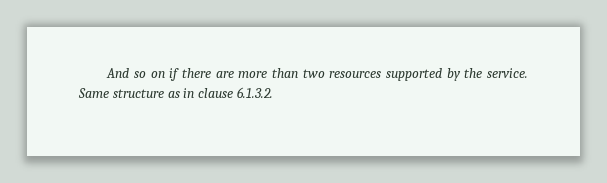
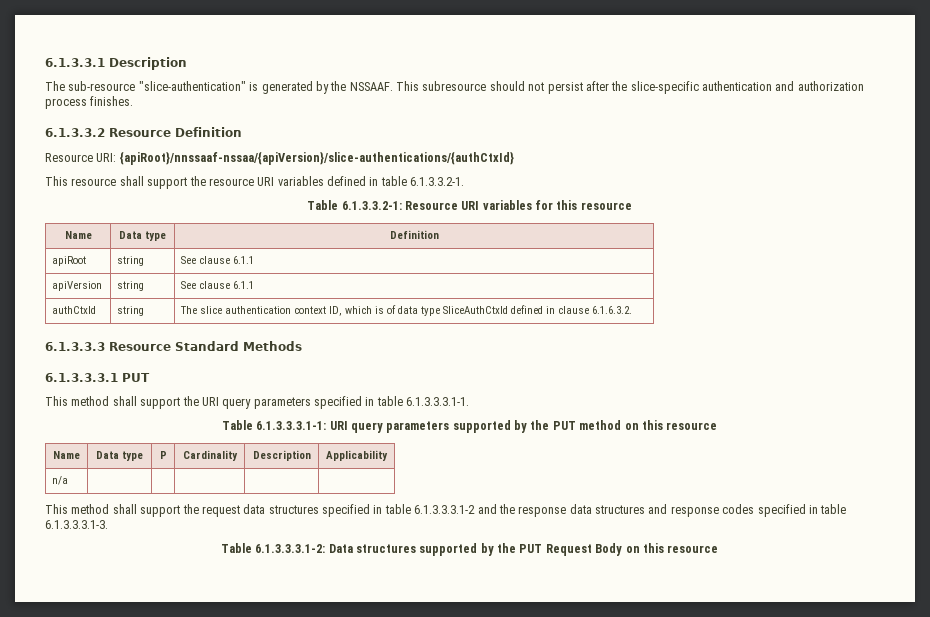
- And so on if there are more than two resources supported by the service. Same structure as in clause 6.1.3.2.
+ 6.1.3.3.1 Description
+ The sub-resource "slice-authentication" is generated by the NSSAAF. This subresource should not persist after the slice-specific authentication and authorization process finishes.
+ 6.1.3.3.2 Resource Definition
+ Resource URI: {apiRoot}/nnssaaf-nssaa/{apiVersion}/slice-authentications/{authCtxId}
+ This resource shall support the resource URI variables defined in table 6.1.3.3.2-1.
+ Table 6.1.3.3.2-1: Resource URI variables for this resource
+ Name | Data type | Definition
+ apiRoot | string | See clause 6.1.1
+ apiVersion | string | See clause 6.1.1
+ authCtxId | string | The slice authentication context ID, which is of data type SliceAuthCtxId defined in clause 6.1.6.3.2.
+ 6.1.3.3.3 Resource Standard Methods
+ 6.1.3.3.3.1 PUT
+ This method shall support the URI query parameters specified in table 6.1.3.3.3.1-1.
+ Table 6.1.3.3.3.1-1: URI query parameters supported by the PUT method on this resource
+ Name | Data type | P | Cardinality | Description | Applicability
+ n/a | | | | |
+ This method shall support the request data structures specified in table 6.1.3.3.3.1-2 and the response data structures and response codes specified in table 6.1.3.3.3.1-3.
+ Table 6.1.3.3.3.1-2: Data structures supported by the PUT Request Body on this resource

